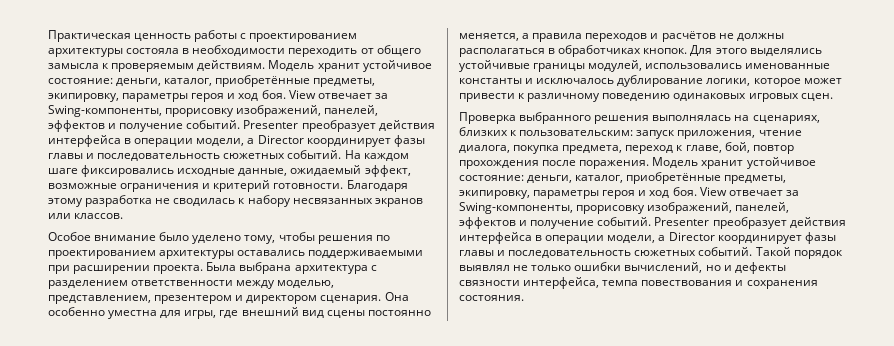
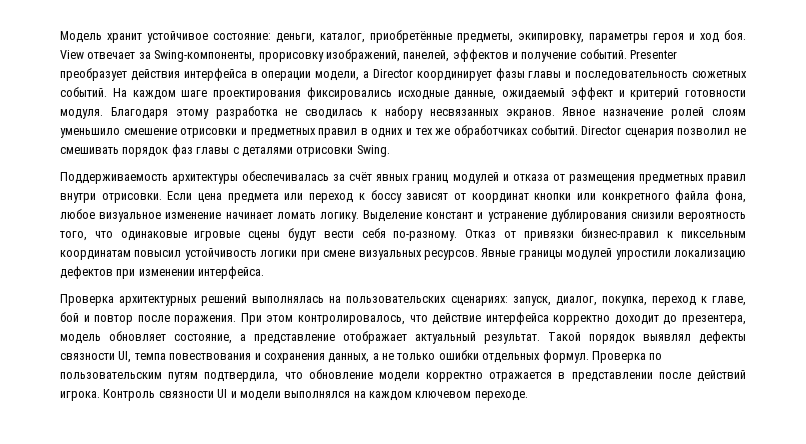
- Практическая ценность работы с проектированием архитектуры состояла в необходимости переходить от общего замысла к проверяемым действиям.
- На каждом шаге фиксировались исходные данные, ожидаемый эффект, возможные ограничения и критерий готовности.
+ На каждом шаге проектирования фиксировались исходные данные, ожидаемый эффект и критерий готовности модуля.
- Благодаря этому разработка не сводилась к набору несвязанных экранов или классов.
- Особое внимание было уделено тому, чтобы решения по проектированием архитектуры оставались поддерживаемыми при расширении проекта. Была выбрана архитектура с разделением ответственности между моделью, представлением, презентером и директором сценария. Она особенно уместна для игры, где внешний вид сцены постоянно меняется, а правила переходов и расчётов не должны располагаться в обработчиках кнопок. Для этого выделялись устойчивые границы модулей, использовались именованные константы и исключалось дублирование логики, которое может привести к различному поведению одинаковых игровых сцен.
- Проверка выбранного решения выполнялась на сценариях, близких к пользовательским: запуск приложения, чтение диалога, покупка предмета, переход к главе, бой, повтор прохождения после поражения. Модель хранит устойчивое состояние: деньги, каталог, приобретённые предметы, экипировку, параметры героя и ход боя. View отвечает за Swing-компоненты, прорисовку изображений, панелей, эффектов и получение событий. Presenter преобразует действия интерфейса в операции модели, а Director координирует фазы главы и последовательность сюжетных событий. Такой порядок выявлял не только ошибки вычислений, но и дефекты связности интерфейса, темпа повествования и сохранения состояния.
+ Благодаря этому разработка не сводилась к набору несвязанных экранов. Явное назначение ролей слоям уменьшило смешение отрисовки и предметных правил в одних и тех же обработчиках событий. Director сценария позволил не смешивать порядок фаз главы с деталями отрисовки Swing.
+ Поддерживаемость архитектуры обеспечивалась за счёт явных границ модулей и отказа от размещения предметных правил внутри отрисовки. Если цена предмета или переход к боссу зависят от координат кнопки или конкретного файла фона, любое визуальное изменение начинает ломать логику. Выделение констант и устранение дублирования снизили вероятность того, что одинаковые игровые сцены будут вести себя по-разному. Отказ от привязки бизнес-правил к пиксельным координатам повысил устойчивость логики при смене визуальных ресурсов. Явные границы модулей упростили локализацию дефектов при изменении интерфейса.
+ Проверка архитектурных решений выполнялась на пользовательских сценариях: запуск, диалог, покупка, переход к главе, бой и повтор после поражения. При этом контролировалось, что действие интерфейса корректно доходит до презентера, модель обновляет состояние, а представление отображает актуальный результат. Такой порядок выявлял дефекты связности UI, темпа повествования и сохранения данных, а не только ошибки отдельных формул. Проверка по пользовательским путям подтвердила, что обновление модели корректно отражается в представлении после действий игрока. Контроль связности UI и модели выполнялся на каждом ключевом переходе.

